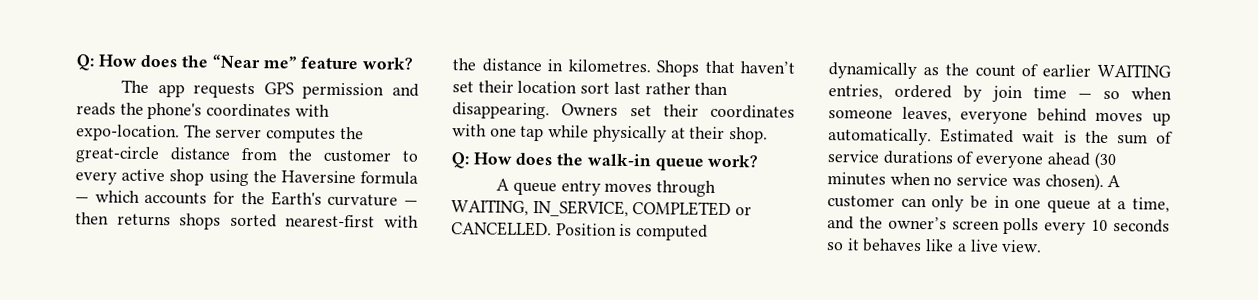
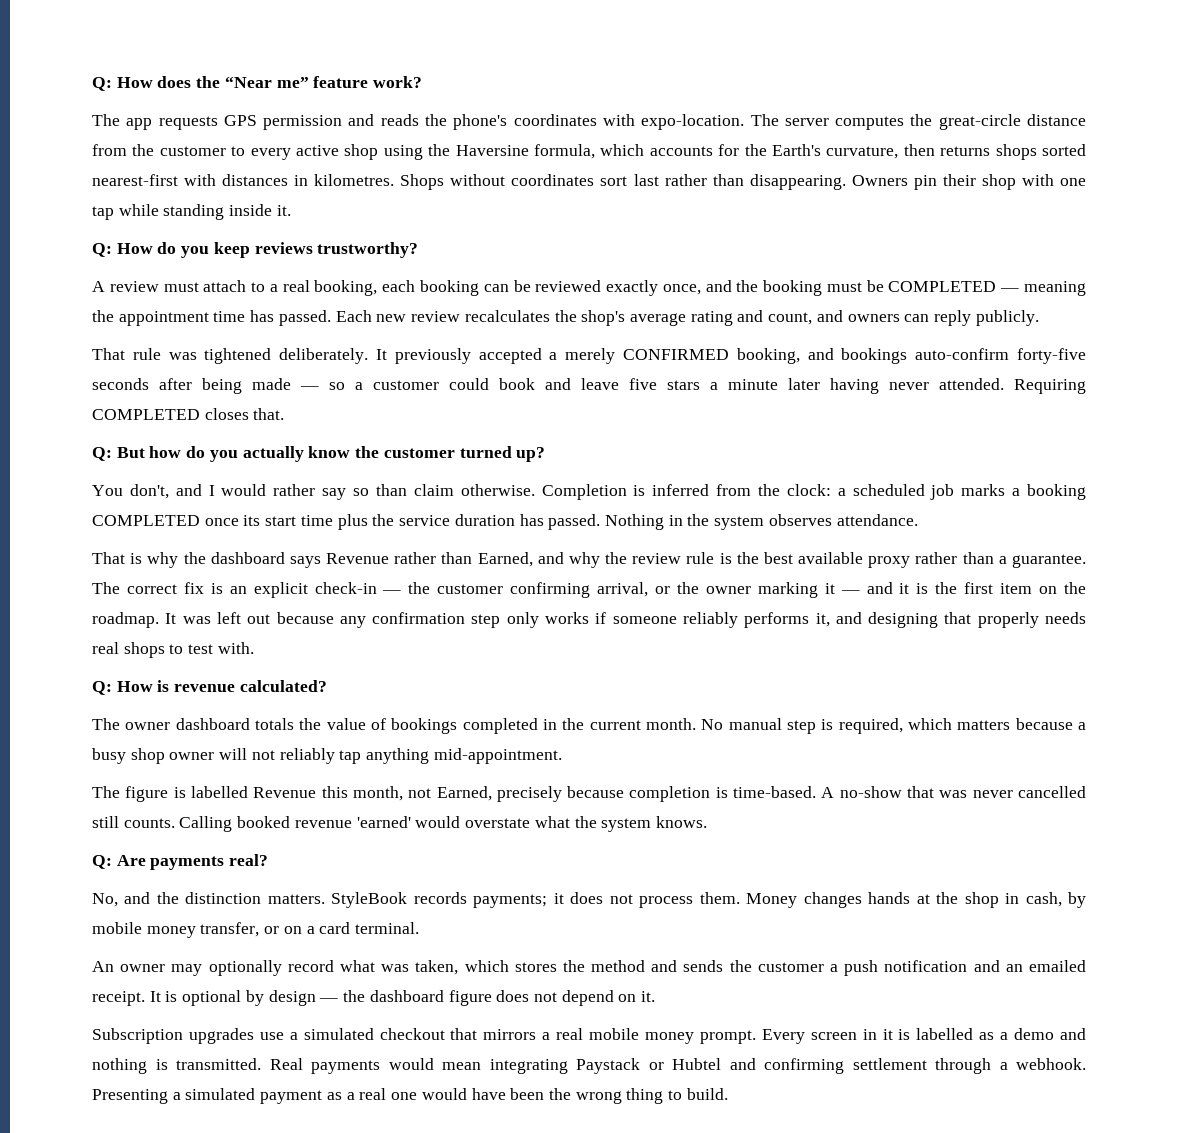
- The server computes the great-circle distance from the customer to every active shop using the Haversine formula — which accounts for the Earth's curvature — then returns shops sorted nearest-first with the distance in kilometres.
+ The server computes the great-circle distance from the customer to every active shop using the Haversine formula, which accounts for the Earth's curvature, then returns shops sorted nearest-first with distances in kilometres.
- Shops that haven’t set their location sort last rather than disappearing.
+ Shops without coordinates sort last rather than disappearing.
- Owners set their coordinates with one tap while physically at their shop.
- Q: How does the walk-in queue work?
- A queue entry moves through WAITING, IN_SERVICE, COMPLETED or CANCELLED. Position is computed dynamically as the count of earlier WAITING entries, ordered by join time — so when someone leaves, everyone behind moves up automatically. Estimated wait is the sum of service durations of everyone ahead (30 minutes when no service was chosen). A customer can only be in one queue at a time, and the owner’s screen polls every 10 seconds so it behaves like a live view.
+ Owners pin their shop with one tap while standing inside it.
+ Q: How do you keep reviews trustworthy?
+ A review must attach to a real booking, each booking can be reviewed exactly once, and the booking must be COMPLETED — meaning the appointment time has passed. Each new review recalculates the shop's average rating and count, and owners can reply publicly.
+ That rule was tightened deliberately. It previously accepted a merely CONFIRMED booking, and bookings auto-confirm forty-five seconds after being made — so a customer could book and leave five stars a minute later having never attended. Requiring COMPLETED closes that.
+ Q: But how do you actually know the customer turned up?
+ You don't, and I would rather say so than claim otherwise. Completion is inferred from the clock: a scheduled job marks a booking COMPLETED once its start time plus the service duration has passed. Nothing in the system observes attendance.
+ That is why the dashboard says Revenue rather than Earned, and why the review rule is the best available proxy rather than a guarantee. The correct fix is an explicit check-in — the customer confirming arrival, or the owner marking it — and it is the first item on the roadmap. It was left out because any confirmation step only works if someone reliably performs it, and designing that properly needs real shops to test with.
+ Q: How is revenue calculated?
+ The owner dashboard totals the value of bookings completed in the current month. No manual step is required, which matters because a busy shop owner will not reliably tap anything mid-appointment.
+ The figure is labelled Revenue this month, not Earned, precisely because completion is time-based. A no-show that was never cancelled still counts. Calling booked revenue 'earned' would overstate what the system knows.
+ Q: Are payments real?
+ No, and the distinction matters. StyleBook records payments; it does not process them. Money changes hands at the shop in cash, by mobile money transfer, or on a card terminal.
+ An owner may optionally record what was taken, which stores the method and sends the customer a push notification and an emailed receipt. It is optional by design — the dashboard figure does not depend on it.
+ Subscription upgrades use a simulated checkout that mirrors a real mobile money prompt. Every screen in it is labelled as a demo and nothing is transmitted. Real payments would mean integrating Paystack or Hubtel and confirming settlement through a webhook. Presenting a simulated payment as a real one would have been the wrong thing to build.

